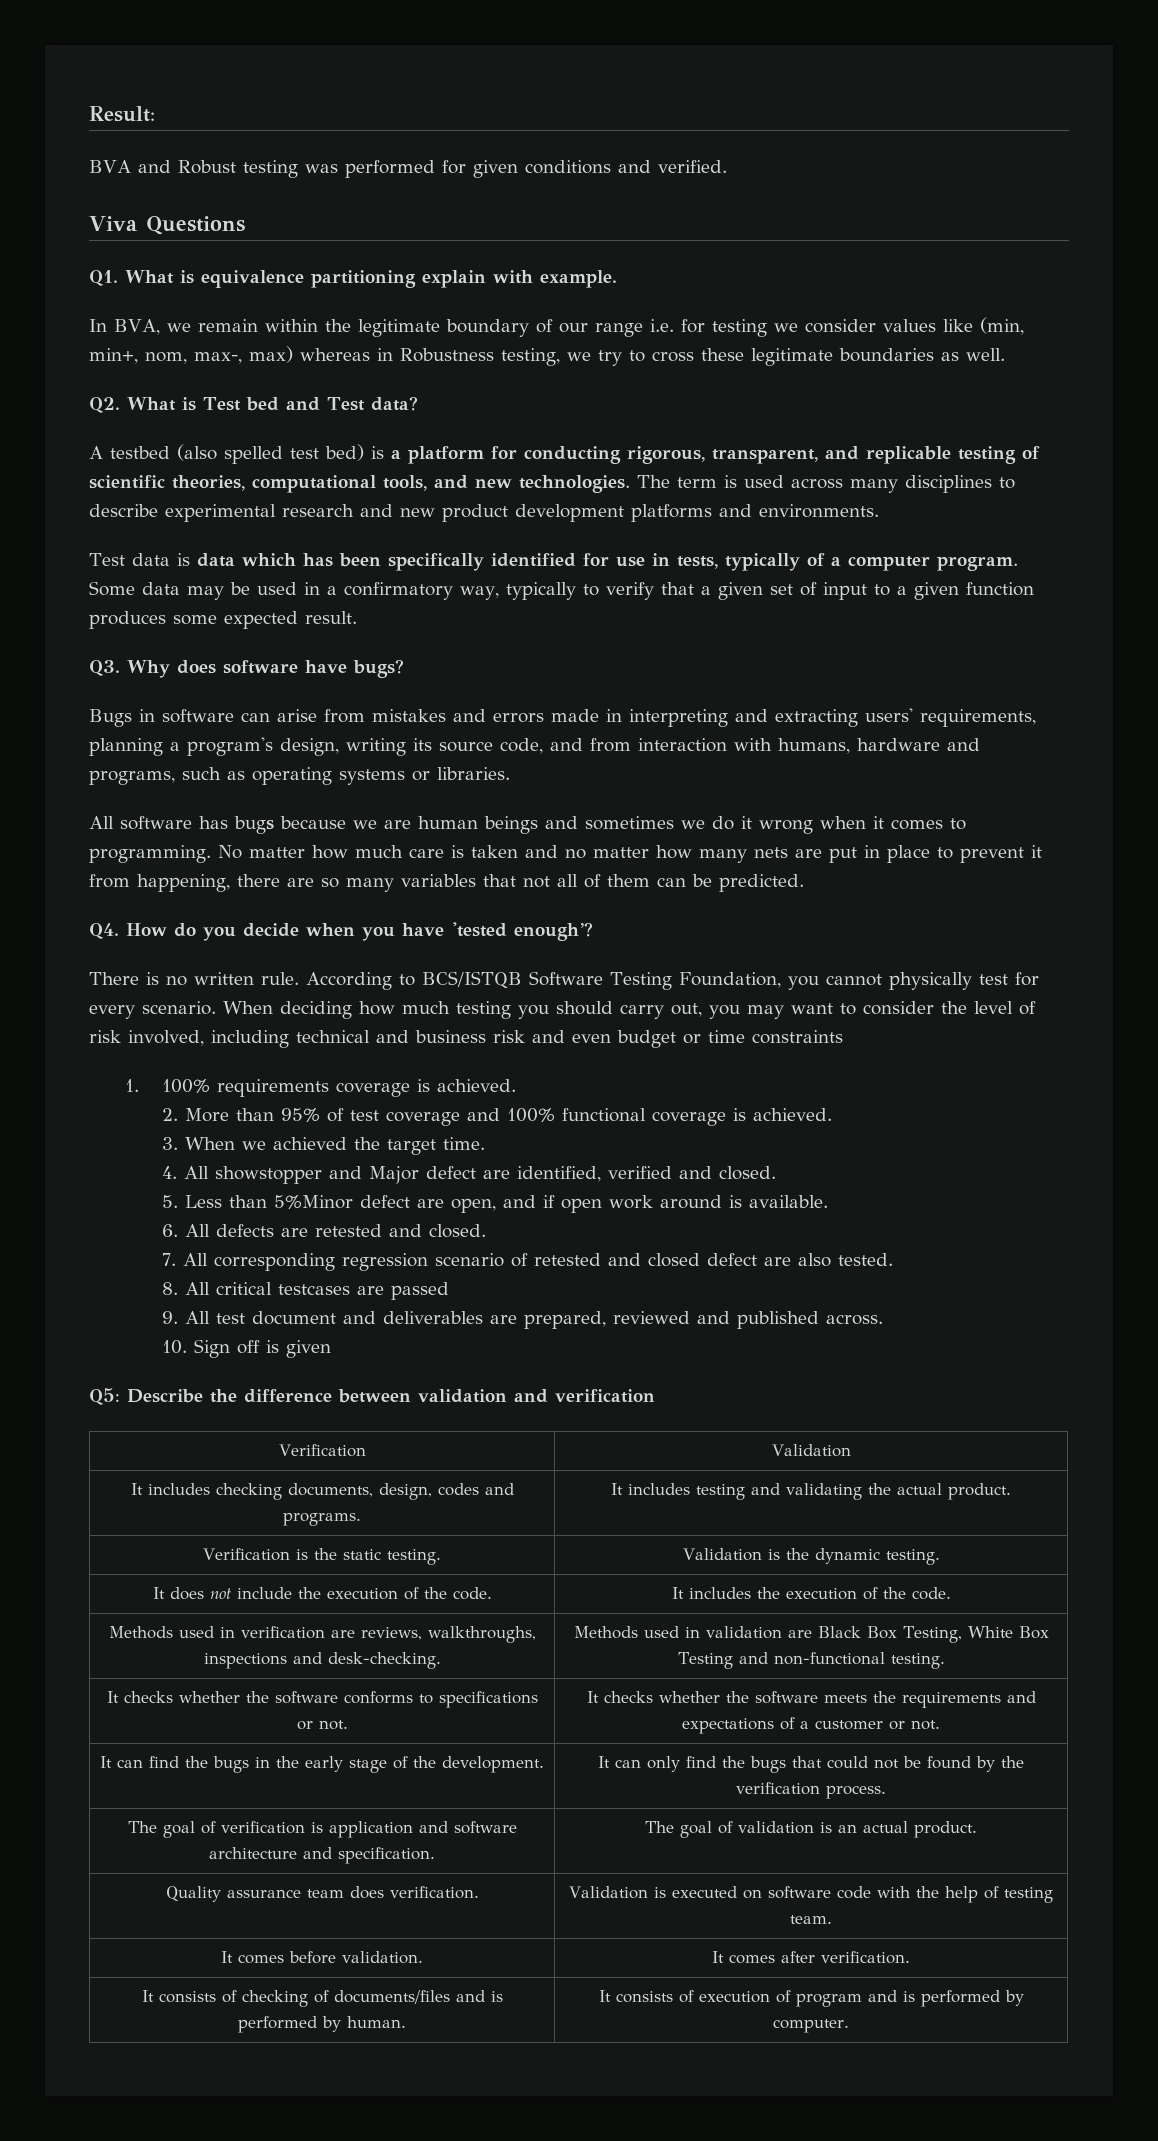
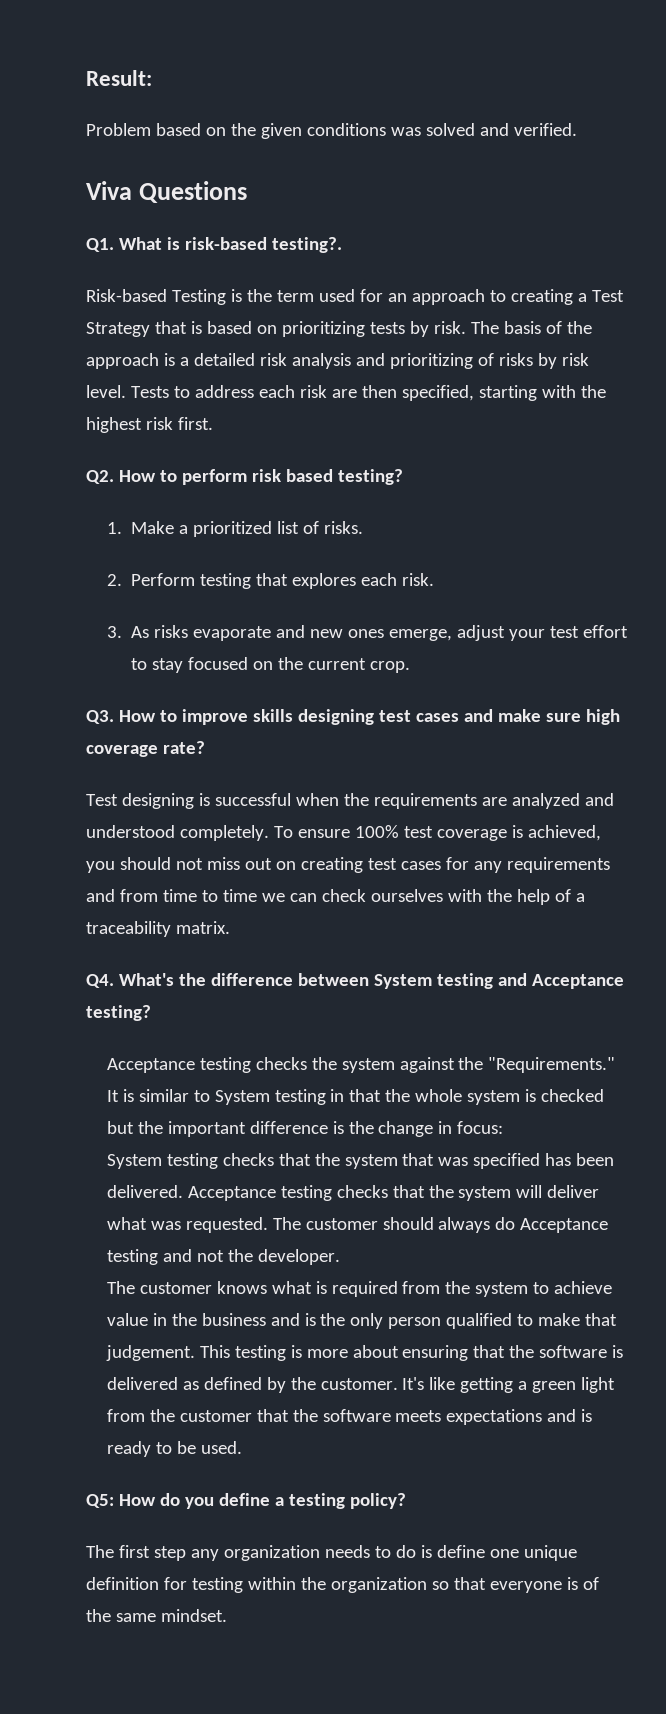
- BVA and Robust testing was performed for given conditions and verified.
+ Problem based on the given conditions was solved and verified.
- Q1. What is equivalence partitioning explain with example.
- In BVA, we remain within the legitimate boundary of our range i.e. for testing we consider values like (min, min+, nom, max-, max) whereas in Robustness testing, we try to cross these legitimate boundaries as well.
- Q2. What is Test bed and Test data?
- A testbed (also spelled test bed) is a platform for conducting rigorous, transparent, and replicable testing of scientific theories, computational tools, and new technologies. The term is used across many disciplines to describe experimental research and new product development platforms and environments.
- Test data is data which has been specifically identified for use in tests, typically of a computer program. Some data may be used in a confirmatory way, typically to verify that a given set of input to a given function produces some expected result.
- Q3. Why does software have bugs?
- Bugs in software can arise from mistakes and errors made in interpreting and extracting users' requirements, planning a program's design, writing its source code, and from interaction with humans, hardware and programs, such as operating systems or libraries.
- All software has bugs because we are human beings and sometimes we do it wrong when it comes to programming. No matter how much care is taken and no matter how many nets are put in place to prevent it from happening, there are so many variables that not all of them can be predicted.
- Q4. How do you decide when you have 'tested enough’?
- There is no written rule. According to BCS/ISTQB Software Testing Foundation, you cannot physically test for every scenario. When deciding how much testing you should carry out, you may want to consider the level of risk involved, including technical and business risk and even budget or time constraints
- 1. 100% requirements coverage is achieved.
- 2. More than 95% of test coverage and 100% functional coverage is achieved.
- 3. When we achieved the target time.
- 4. All showstopper and Major defect are identified, verified and closed.
- 5. Less than 5%Minor defect are open, and if open work around is available.
- 6. All defects are retested and closed.
- 7. All corresponding regression scenario of retested and closed defect are also tested.
- 8. All critical testcases are passed
- 9. All test document and deliverables are prepared, reviewed and published across.
- 10. Sign off is given
- Q5: Describe the difference between validation and verification
- Verification | Validation
- It includes checking documents, design, codes and programs. | It includes testing and validating the actual product.
- Verification is the static testing. | Validation is the dynamic testing.
- It does not include the execution of the code. | It includes the execution of the code.
- Methods used in verification are reviews, walkthroughs, inspections and desk-checking. | Methods used in validation are Black Box Testing, White Box Testing and non-functional testing.
- It checks whether the software conforms to specifications or not. | It checks whether the software meets the requirements and expectations of a customer or not.
- It can find the bugs in the early stage of the development. | It can only find the bugs that could not be found by the verification process.
- The goal of verification is application and software architecture and specification. | The goal of validation is an actual product.
- Quality assurance team does verification. | Validation is executed on software code with the help of testing team.
- It comes before validation. | It comes after verification.
- It consists of checking of documents/files and is performed by human. | It consists of execution of program and is performed by computer.
+ Q1. What is risk-based testing?.
+ Risk-based Testing is the term used for an approach to creating a Test Strategy that is based on prioritizing tests by risk. The basis of the approach is a detailed risk analysis and prioritizing of risks by risk level. Tests to address each risk are then specified, starting with the highest risk first.
+ Q2. How to perform risk based testing?
+ 1. Make a prioritized list of risks.
+ 2. Perform testing that explores each risk.
+ 3. As risks evaporate and new ones emerge, adjust your test effort to stay focused on the current crop.
+ Q3. How to improve skills designing test cases and make sure high coverage rate?
+ Test designing is successful when the requirements are analyzed and understood completely. To ensure 100% test coverage is achieved, you should not miss out on creating test cases for any requirements and from time to time we can check ourselves with the help of a traceability matrix.
+ Q4. What's the difference between System testing and Acceptance testing?
+ Acceptance testing checks the system against the "Requirements." It is similar to System testing in that the whole system is checked but the important difference is the change in focus:
+ System testing checks that the system that was specified has been delivered. Acceptance testing checks that the system will deliver what was requested. The customer should always do Acceptance testing and not the developer.
+ The customer knows what is required from the system to achieve value in the business and is the only person qualified to make that judgement. This testing is more about ensuring that the software is delivered as defined by the customer. It's like getting a green light from the customer that the software meets expectations and is ready to be used.
+ Q5: How do you define a testing policy?
+ The first step any organization needs to do is define one unique definition for testing within the organization so that everyone is of the same mindset.

